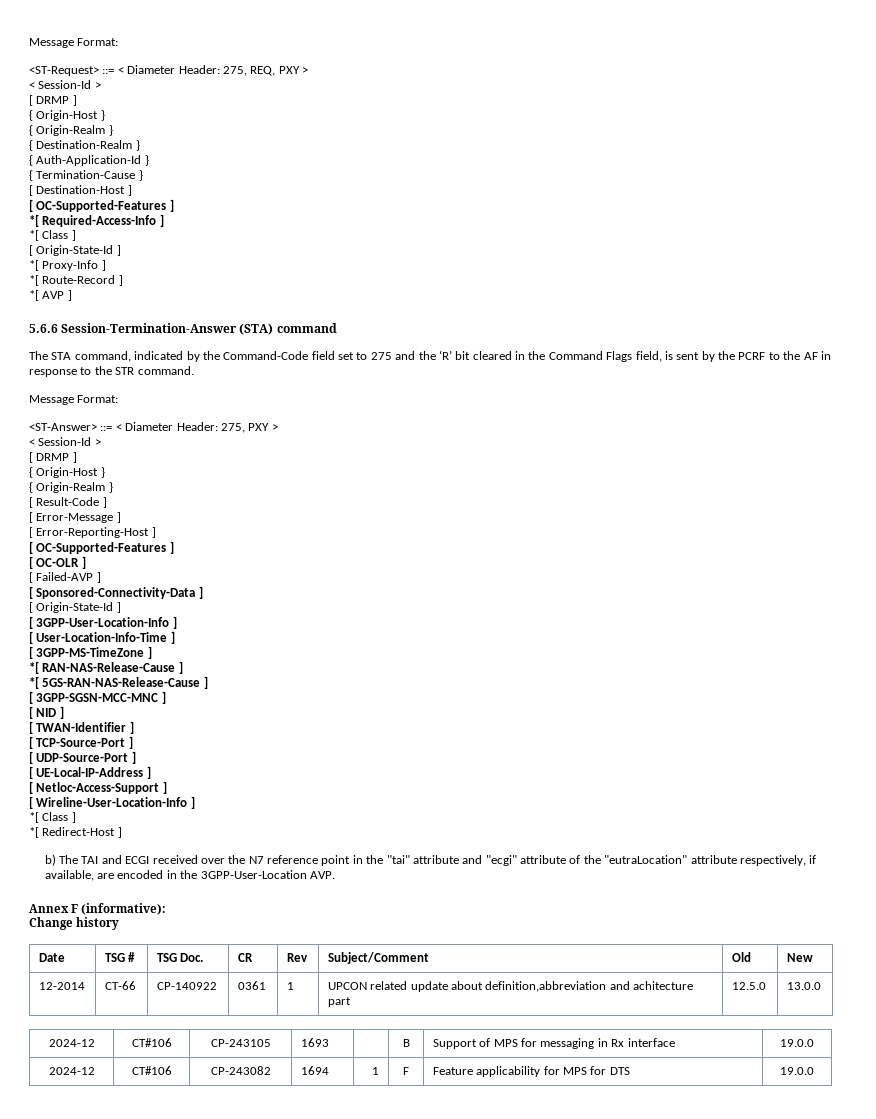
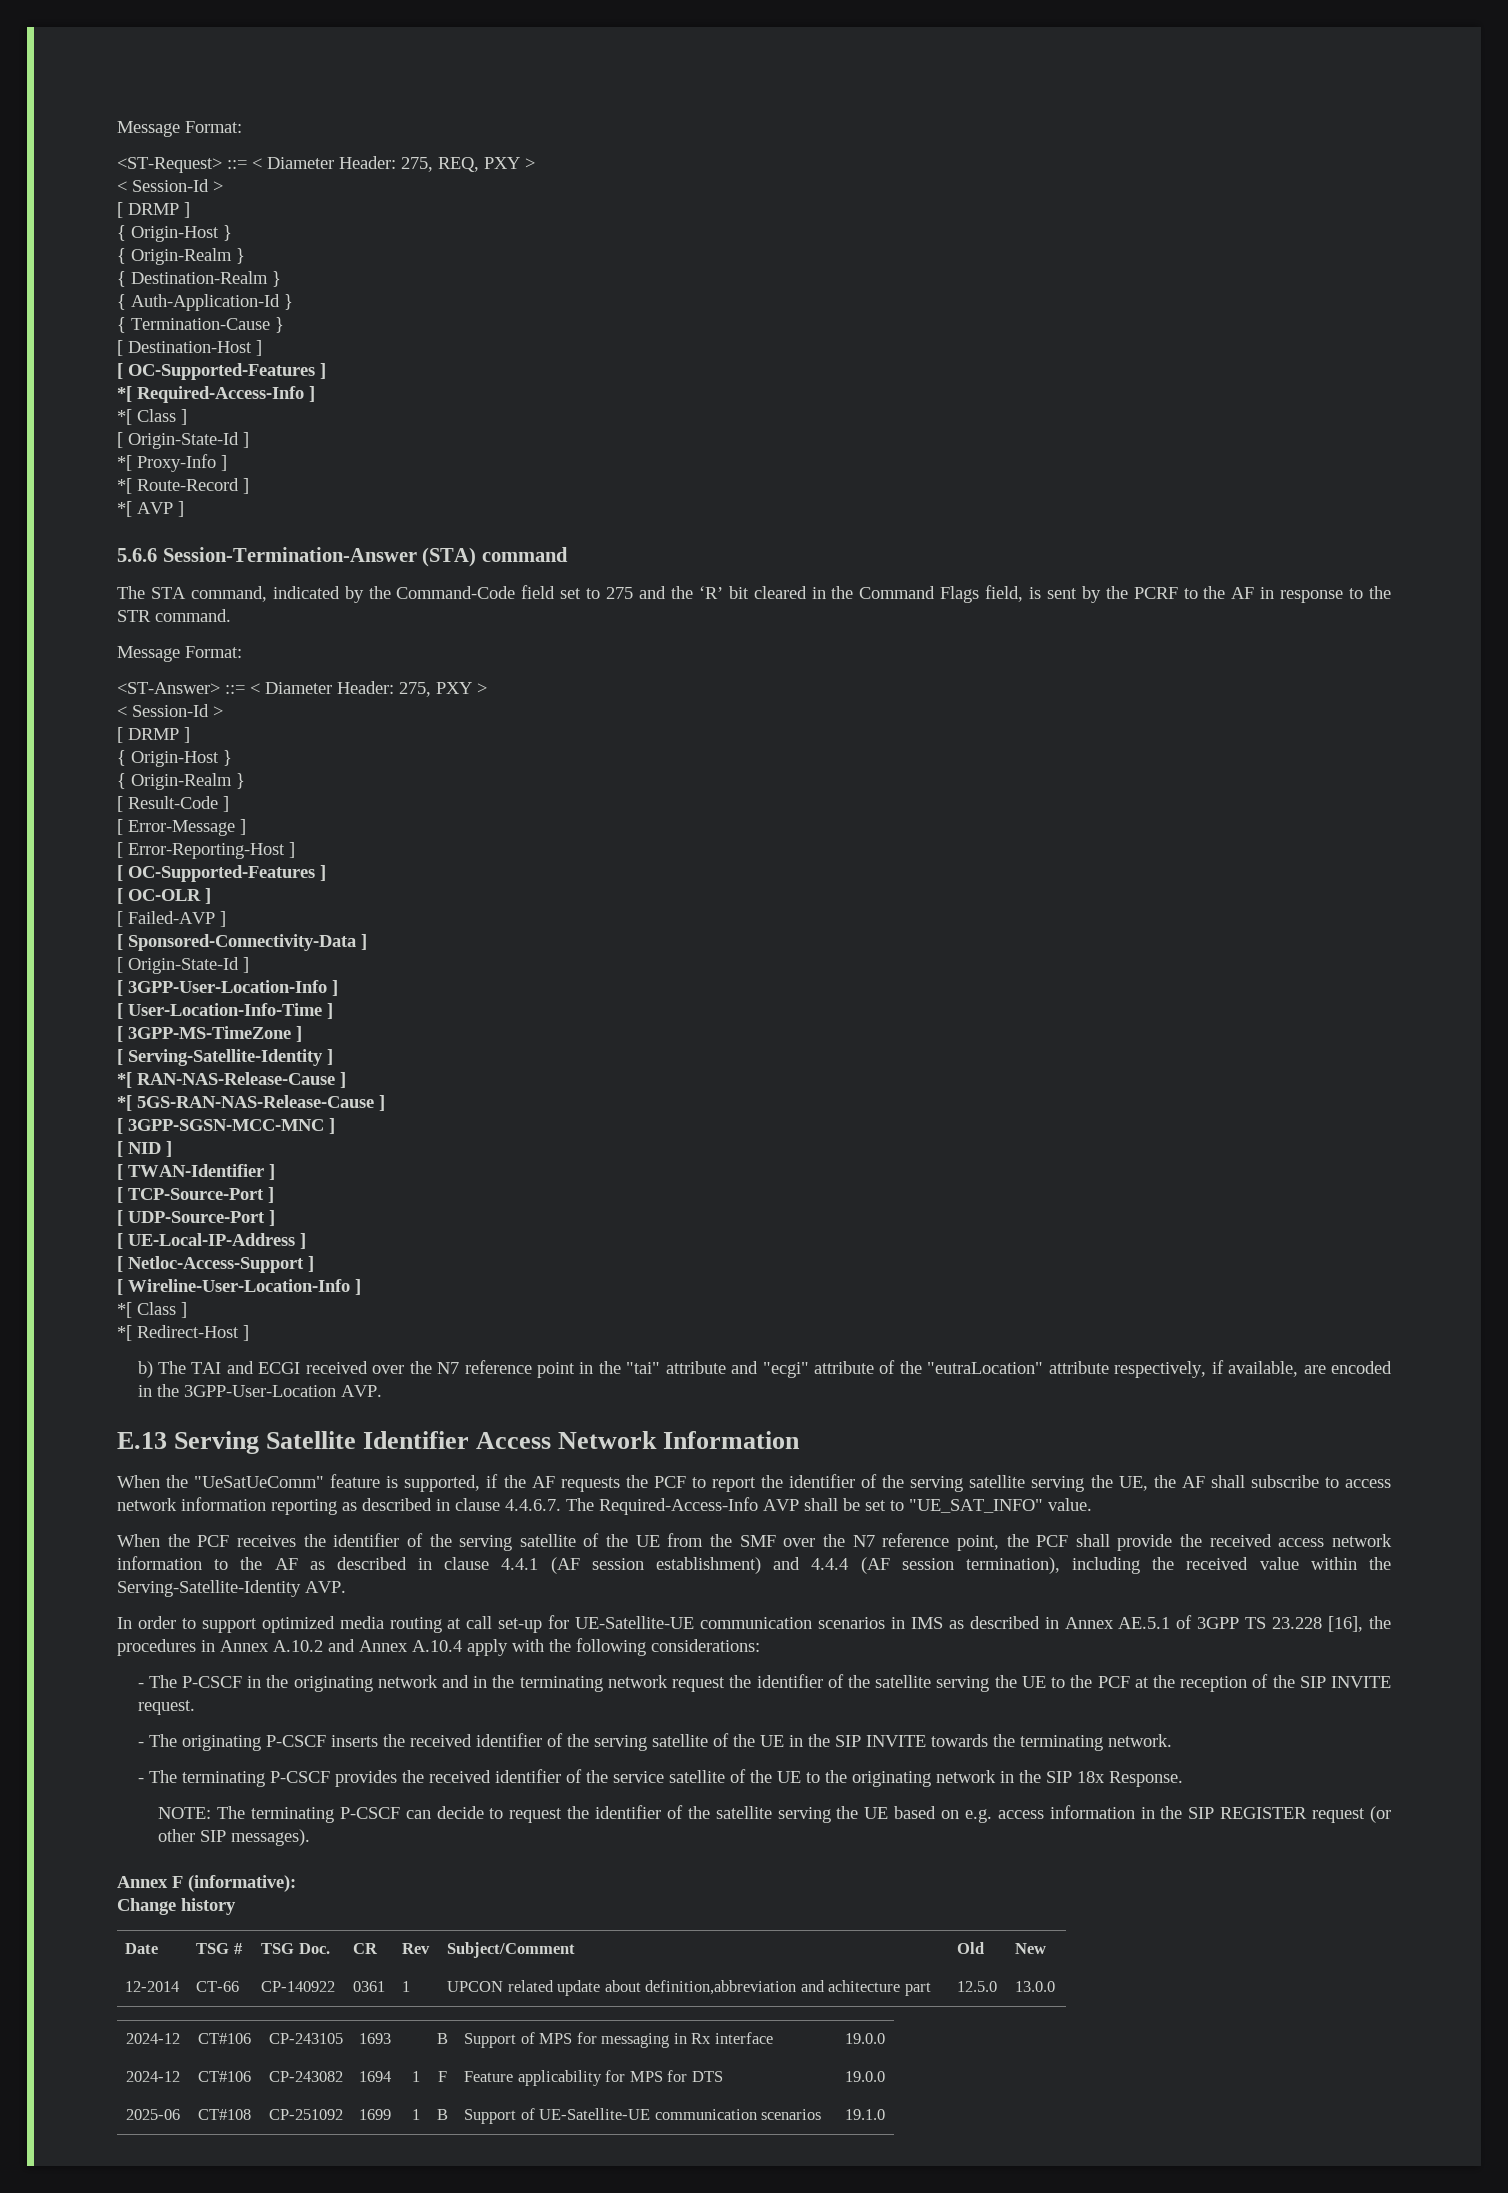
+ [ Serving-Satellite-Identity ]
+ E.13 Serving Satellite Identifier Access Network Information
+ When the "UeSatUeComm" feature is supported, if the AF requests the PCF to report the identifier of the serving satellite serving the UE, the AF shall subscribe to access network information reporting as described in clause 4.4.6.7. The Required-Access-Info AVP shall be set to "UE_SAT_INFO" value.
+ When the PCF receives the identifier of the serving satellite of the UE from the SMF over the N7 reference point, the PCF shall provide the received access network information to the AF as described in clause 4.4.1 (AF session establishment) and 4.4.4 (AF session termination), including the received value within the Serving-Satellite-Identity AVP.
+ In order to support optimized media routing at call set-up for UE-Satellite-UE communication scenarios in IMS as described in Annex AE.5.1 of 3GPP TS 23.228 [16], the procedures in Annex A.10.2 and Annex A.10.4 apply with the following considerations:
+ - The P-CSCF in the originating network and in the terminating network request the identifier of the satellite serving the UE to the PCF at the reception of the SIP INVITE request.
+ - The originating P-CSCF inserts the received identifier of the serving satellite of the UE in the SIP INVITE towards the terminating network.
+ - The terminating P-CSCF provides the received identifier of the service satellite of the UE to the originating network in the SIP 18x Response.
+ NOTE: The terminating P-CSCF can decide to request the identifier of the satellite serving the UE based on e.g. access information in the SIP REGISTER request (or other SIP messages).
+ 2025-06 | CT#108 | CP-251092 | 1699 | 1 | B | Support of UE-Satellite-UE communication scenarios | 19.1.0

